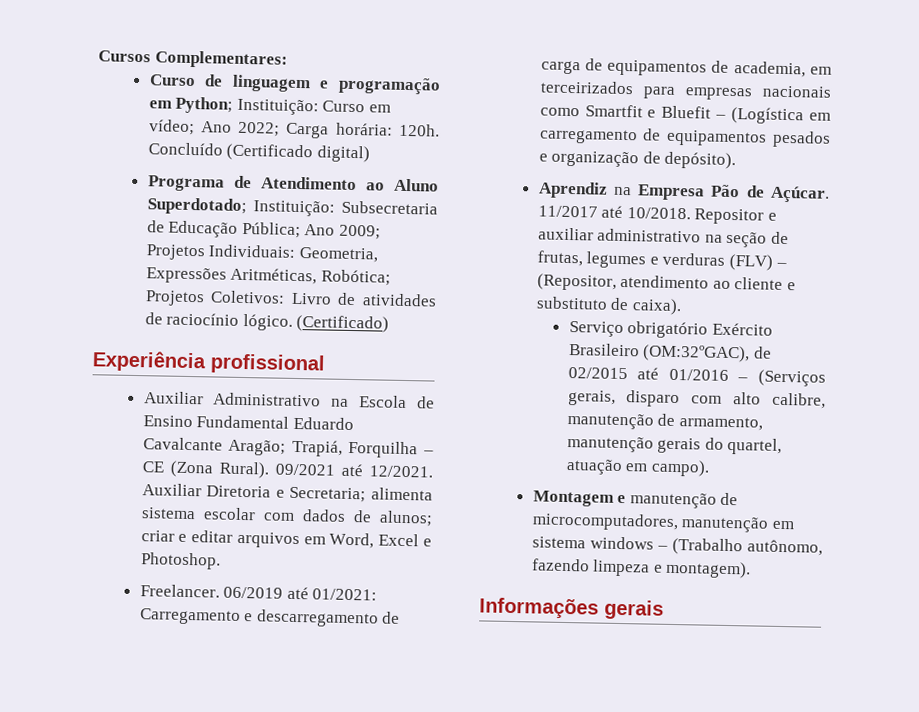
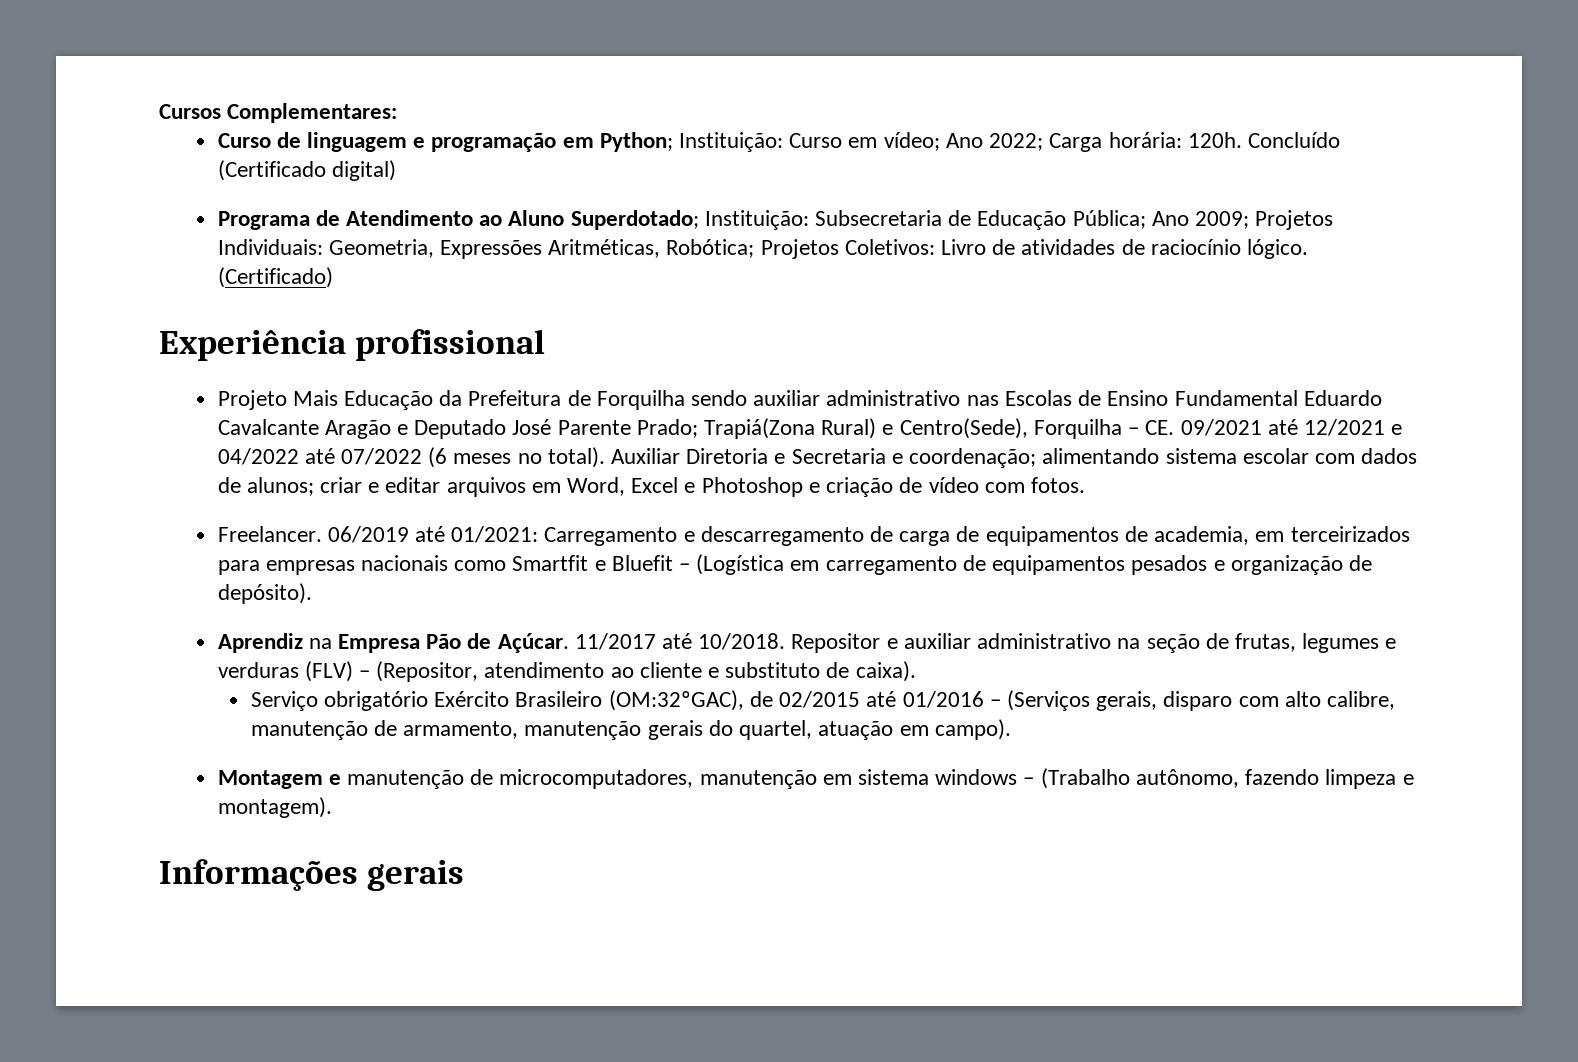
- Auxiliar Administrativo na Escola de Ensino Fundamental Eduardo Cavalcante Aragão; Trapiá, Forquilha – CE (Zona Rural). 09/2021 até 12/2021. Auxiliar Diretoria e Secretaria; alimenta sistema escolar com dados de alunos; criar e editar arquivos em Word, Excel e Photoshop.
+ Projeto Mais Educação da Prefeitura de Forquilha sendo auxiliar administrativo nas Escolas de Ensino Fundamental Eduardo Cavalcante Aragão e Deputado José Parente Prado; Trapiá(Zona Rural) e Centro(Sede), Forquilha – CE. 09/2021 até 12/2021 e 04/2022 até 07/2022 (6 meses no total). Auxiliar Diretoria e Secretaria e coordenação; alimentando sistema escolar com dados de alunos; criar e editar arquivos em Word, Excel e Photoshop e criação de vídeo com fotos.

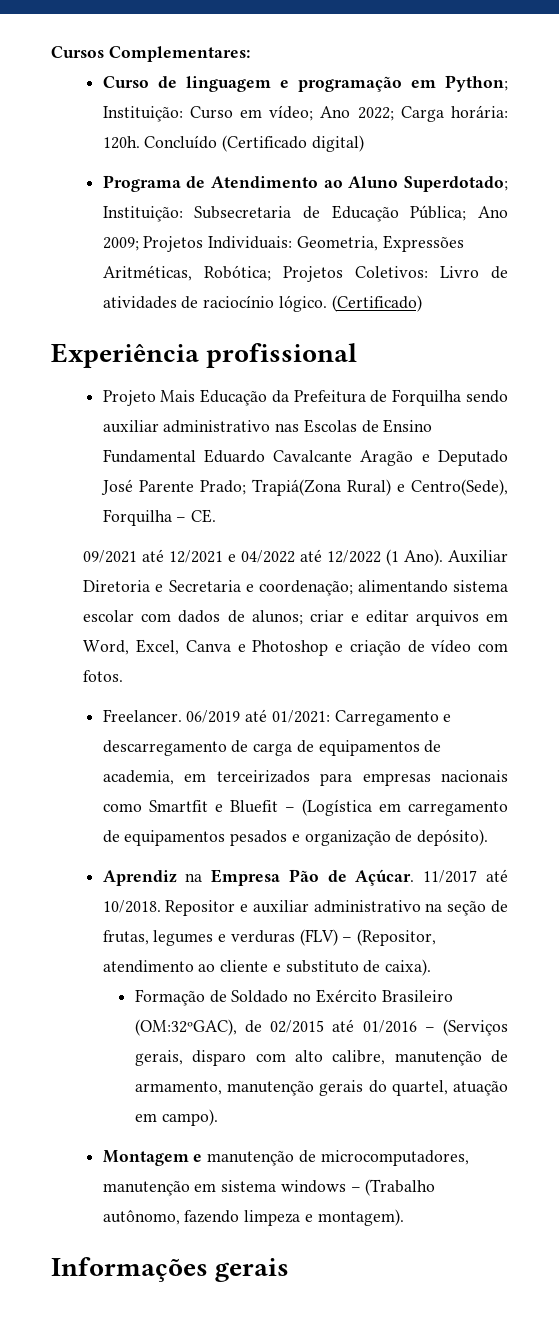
- Projeto Mais Educação da Prefeitura de Forquilha sendo auxiliar administrativo nas Escolas de Ensino Fundamental Eduardo Cavalcante Aragão e Deputado José Parente Prado; Trapiá(Zona Rural) e Centro(Sede), Forquilha – CE. 09/2021 até 12/2021 e 04/2022 até 07/2022 (6 meses no total).
+ Projeto Mais Educação da Prefeitura de Forquilha sendo auxiliar administrativo nas Escolas de Ensino Fundamental Eduardo Cavalcante Aragão e Deputado José Parente Prado; Trapiá(Zona Rural) e Centro(Sede), Forquilha – CE.
+ 09/2021 até 12/2021 e 04/2022 até 12/2022 (1 Ano).
- Auxiliar Diretoria e Secretaria e coordenação; alimentando sistema escolar com dados de alunos; criar e editar arquivos em Word, Excel e Photoshop e criação de vídeo com fotos.
+ Auxiliar Diretoria e Secretaria e coordenação; alimentando sistema escolar com dados de alunos; criar e editar arquivos em Word, Excel, Canva e Photoshop e criação de vídeo com fotos.
- Serviço obrigatório Exército Brasileiro (OM:32ºGAC), de 02/2015 até 01/2016 – (Serviços gerais, disparo com alto calibre, manutenção de armamento, manutenção gerais do quartel, atuação em campo).
+ Formação de Soldado no Exército Brasileiro (OM:32ºGAC), de 02/2015 até 01/2016 – (Serviços gerais, disparo com alto calibre, manutenção de armamento, manutenção gerais do quartel, atuação em campo).

